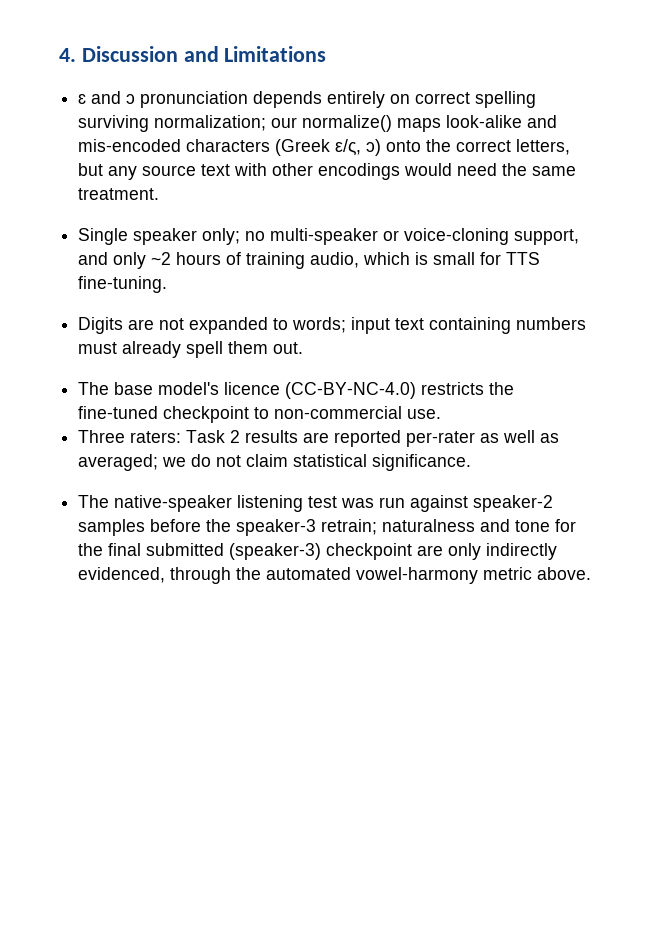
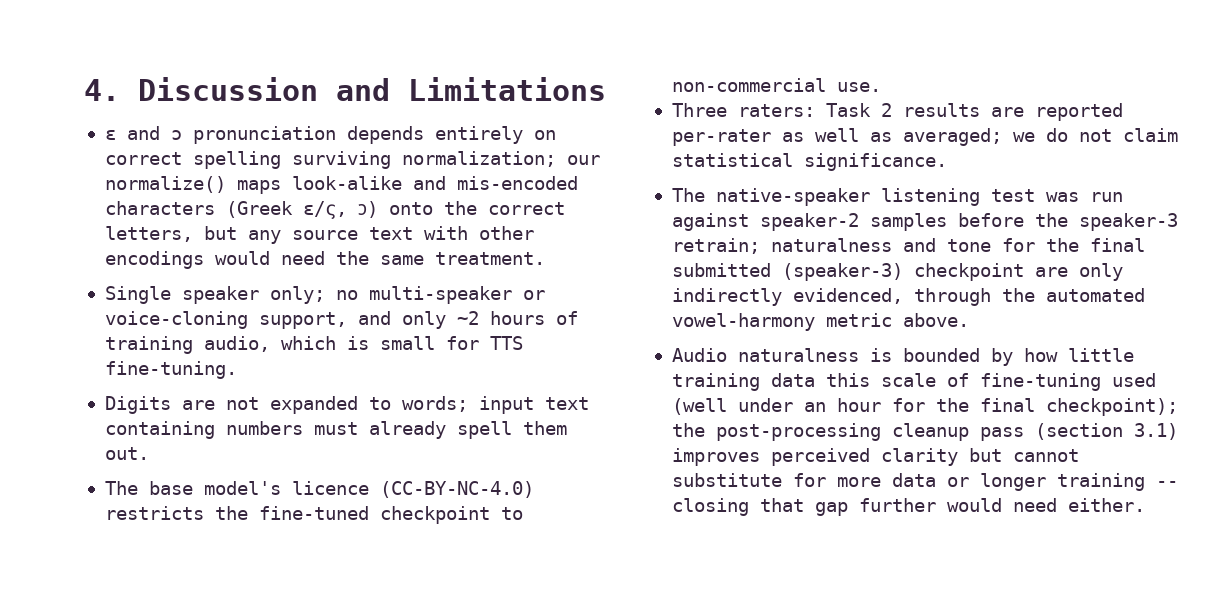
+ Audio naturalness is bounded by how little training data this scale of fine-tuning used (well under an hour for the final checkpoint); the post-processing cleanup pass (section 3.1) improves perceived clarity but cannot substitute for more data or longer training -- closing that gap further would need either.

